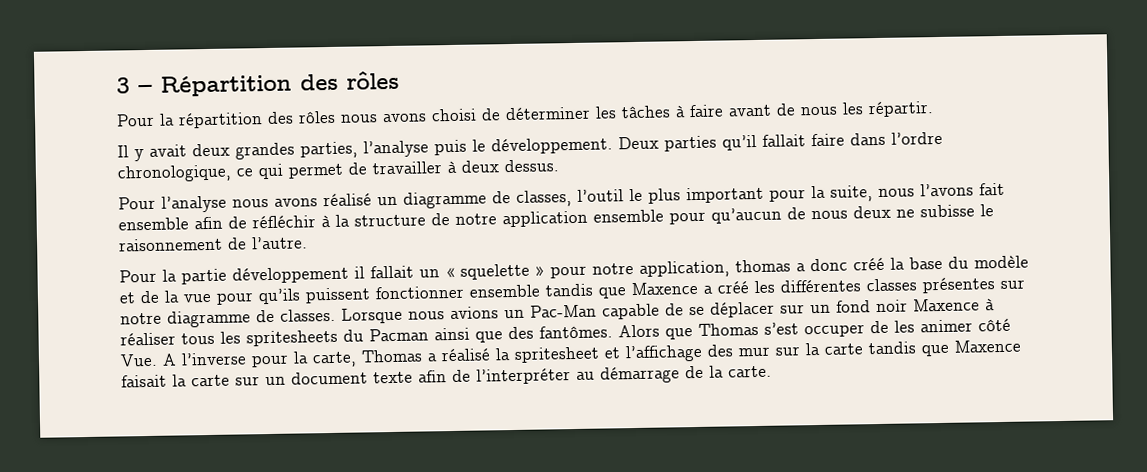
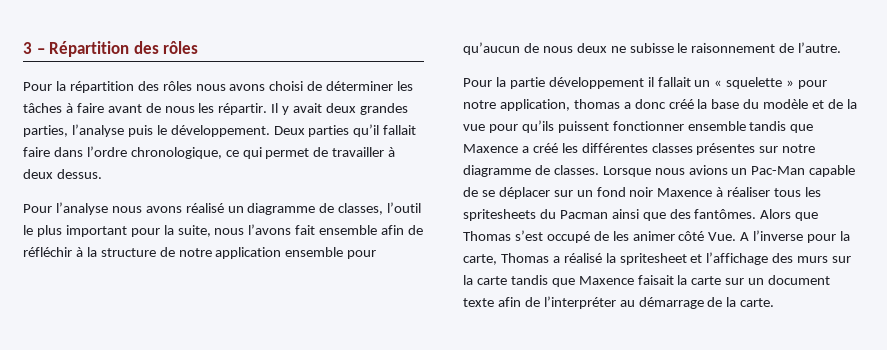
- Pour la répartition des rôles nous avons choisi de déterminer les tâches à faire avant de nous les répartir.
- Il y avait deux grandes parties, l’analyse puis le développement.
+ Pour la répartition des rôles nous avons choisi de déterminer les tâches à faire avant de nous les répartir. Il y avait deux grandes parties, l’analyse puis le développement.
- Alors que Thomas s’est occuper de les animer côté Vue. A l’inverse pour la carte, Thomas a réalisé la spritesheet et l’affichage des mur sur la carte tandis que Maxence faisait la carte sur un document texte afin de l’interpréter au démarrage de la carte.
+ Alors que Thomas s’est occupé de les animer côté Vue. A l’inverse pour la carte, Thomas a réalisé la spritesheet et l’affichage des murs sur la carte tandis que Maxence faisait la carte sur un document texte afin de l’interpréter au démarrage de la carte.

